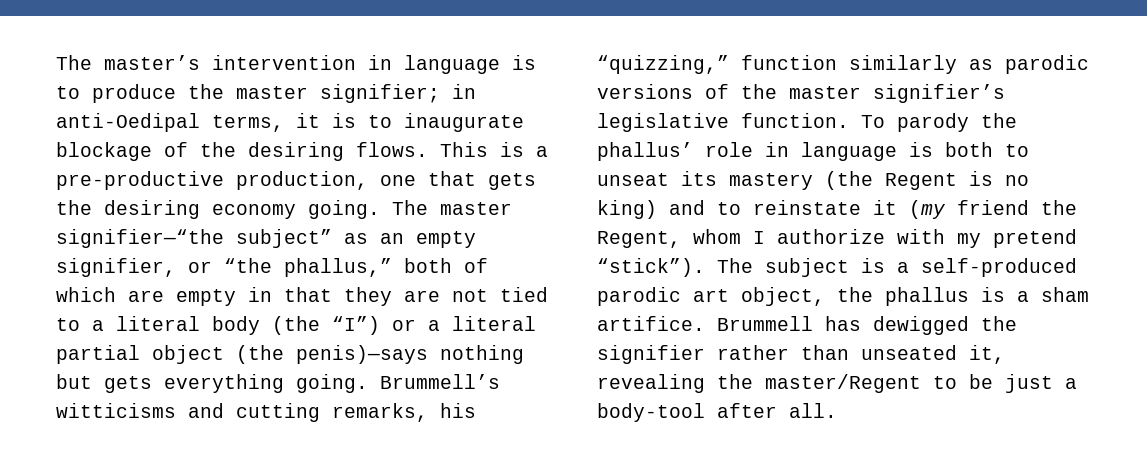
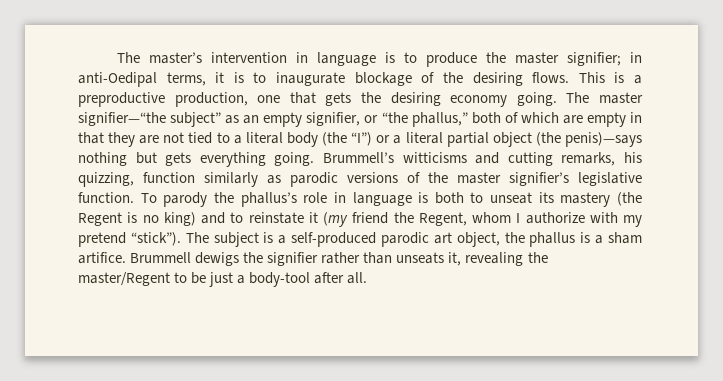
- This is a pre-productive production, one that gets the desiring economy going.
+ This is a preproductive production, one that gets the desiring economy going.
- Brummell’s witticisms and cutting remarks, his “quizzing,” function similarly as parodic versions of the master signifier’s legislative function.
+ Brummell’s witticisms and cutting remarks, his quizzing, function similarly as parodic versions of the master signifier’s legislative function.
- To parody the phallus’ role in language is both to unseat its mastery (the Regent is no king) and to reinstate it (my friend the Regent, whom I authorize with my pretend “stick”).
+ To parody the phallus’s role in language is both to unseat its mastery (the Regent is no king) and to reinstate it (my friend the Regent, whom I authorize with my pretend “stick”).
- Brummell has dewigged the signifier rather than unseated it, revealing the master/Regent to be just a body-tool after all.
+ Brummell dewigs the signifier rather than unseats it, revealing the master/Regent to be just a body-tool after all.

